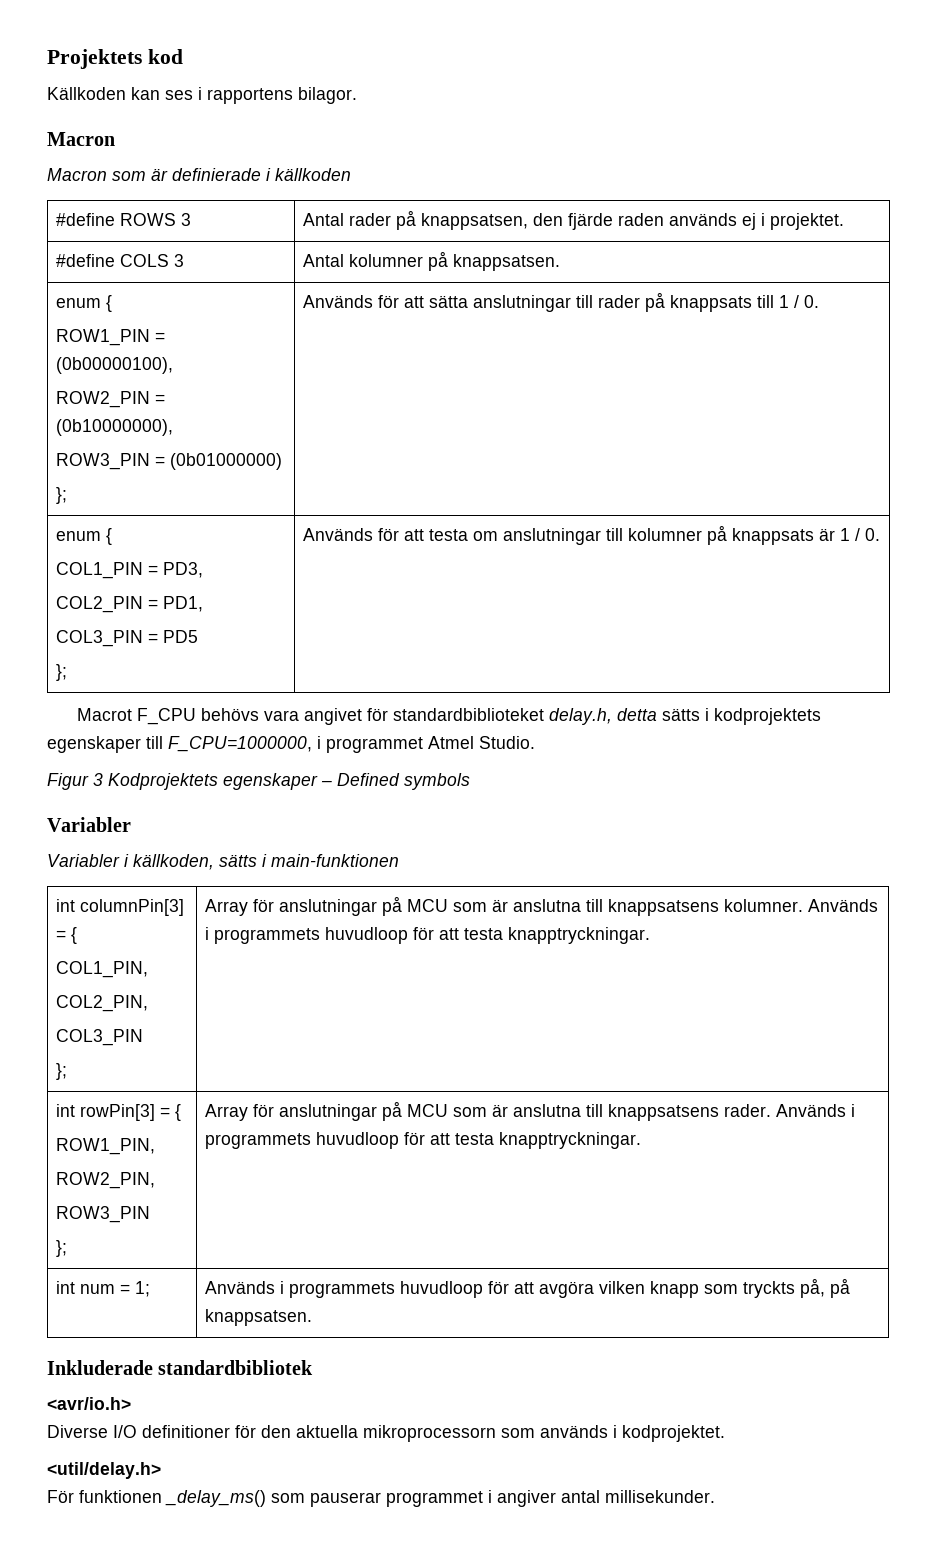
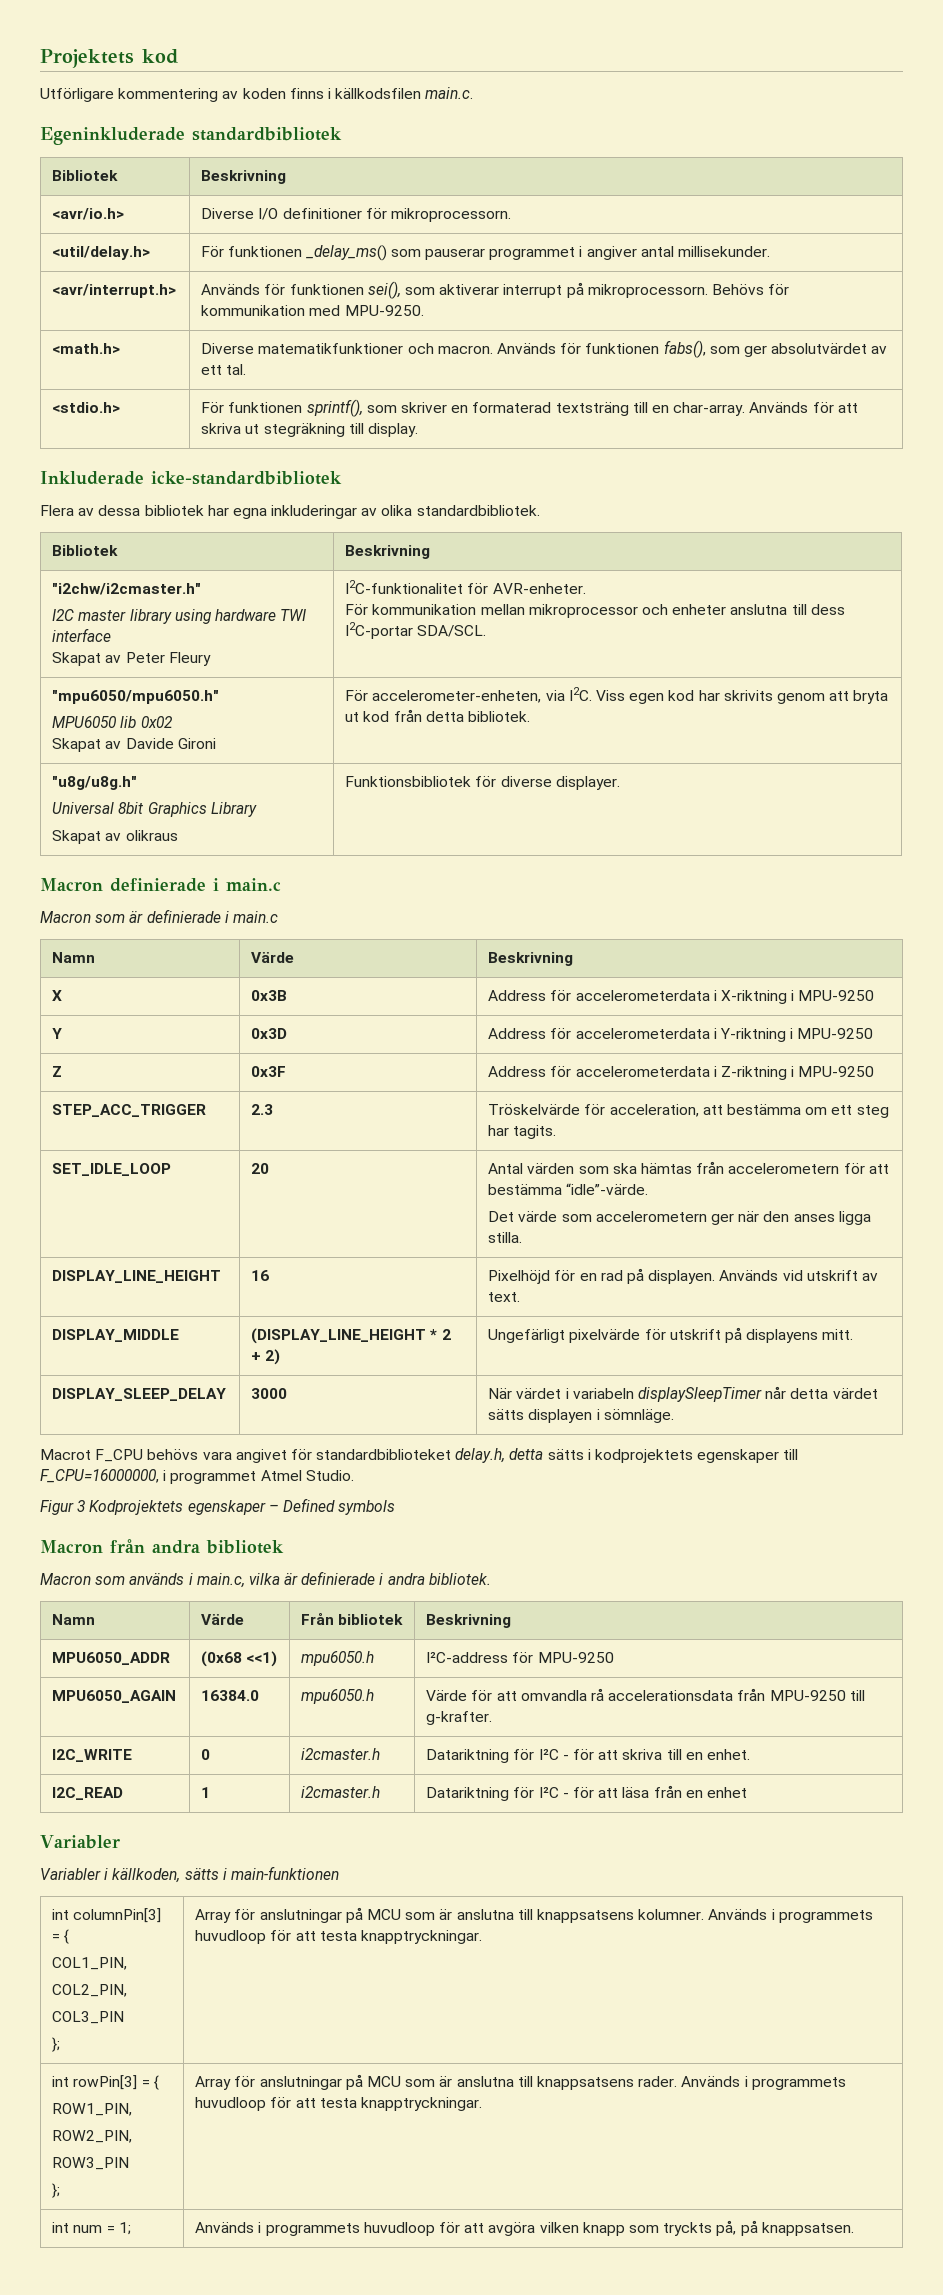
- Källkoden kan ses i rapportens bilagor.
- Macron
+ Utförligare kommentering av koden finns i källkodsfilen main.c.
+ Egeninkluderade standardbibliotek
+ Bibliotek | Beskrivning
+ <avr/io.h> | Diverse I/O definitioner för mikroprocessorn.
+ <util/delay.h> | För funktionen _delay_ms() som pauserar programmet i angiver antal millisekunder.
+ <avr/interrupt.h> | Används för funktionen sei(), som aktiverar interrupt på mikroprocessorn. Behövs för kommunikation med MPU-9250.
+ <math.h> | Diverse matematikfunktioner och macron. Används för funktionen fabs(), som ger absolutvärdet av ett tal.
+ <stdio.h> | För funktionen sprintf(), som skriver en formaterad textsträng till en char-array. Används för att skriva ut stegräkning till display.
+ Inkluderade icke-standardbibliotek
+ Flera av dessa bibliotek har egna inkluderingar av olika standardbibliotek.
+ Bibliotek | Beskrivning
+ "i2chw/i2cmaster.h"
+ I2C master library using hardware TWI interface
+ Skapat av Peter Fleury | I2C-funktionalitet för AVR-enheter.
+ För kommunikation mellan mikroprocessor och enheter anslutna till dess I2C-portar SDA/SCL.
+ "mpu6050/mpu6050.h"
+ MPU6050 lib 0x02
+ Skapat av Davide Gironi | För accelerometer-enheten, via I2C. Viss egen kod har skrivits genom att bryta ut kod från detta bibliotek.
+ "u8g/u8g.h"
+ Universal 8bit Graphics Library
+ Skapat av olikraus | Funktionsbibliotek för diverse displayer.
+ Macron definierade i main.c
- Macron som är definierade i källkoden
- #define ROWS 3 | Antal rader på knappsatsen, den fjärde raden används ej i projektet.
- #define COLS 3 | Antal kolumner på knappsatsen.
- enum {
- ROW1_PIN = (0b00000100),
- ROW2_PIN = (0b10000000),
- ROW3_PIN = (0b01000000)
- }; | Används för att sätta anslutningar till rader på knappsats till 1 / 0.
- enum {
- COL1_PIN = PD3,
- COL2_PIN = PD1,
- COL3_PIN = PD5
- }; | Används för att testa om anslutningar till kolumner på knappsats är 1 / 0.
+ Macron som är definierade i main.c
+ Namn | Värde | Beskrivning
+ X | 0x3B | Address för accelerometerdata i X-riktning i MPU-9250
+ Y | 0x3D | Address för accelerometerdata i Y-riktning i MPU-9250
+ Z | 0x3F | Address för accelerometerdata i Z-riktning i MPU-9250
+ STEP_ACC_TRIGGER | 2.3 | Tröskelvärde för acceleration, att bestämma om ett steg har tagits.
+ SET_IDLE_LOOP | 20 | Antal värden som ska hämtas från accelerometern för att bestämma “idle”-värde.
+ Det värde som accelerometern ger när den anses ligga stilla.
+ DISPLAY_LINE_HEIGHT | 16 | Pixelhöjd för en rad på displayen. Används vid utskrift av text.
+ DISPLAY_MIDDLE | (DISPLAY_LINE_HEIGHT * 2 + 2) | Ungefärligt pixelvärde för utskrift på displayens mitt.
+ DISPLAY_SLEEP_DELAY | 3000 | När värdet i variabeln displaySleepTimer når detta värdet sätts displayen i sömnläge.
- Macrot F_CPU behövs vara angivet för standardbiblioteket delay.h, detta sätts i kodprojektets egenskaper till F_CPU=1000000, i programmet Atmel Studio.
+ Macrot F_CPU behövs vara angivet för standardbiblioteket delay.h, detta sätts i kodprojektets egenskaper till F_CPU=16000000, i programmet Atmel Studio.
+ Macron från andra bibliotek
+ Macron som används i main.c, vilka är definierade i andra bibliotek.
+ Namn | Värde | Från bibliotek | Beskrivning
+ MPU6050_ADDR | (0x68 <<1) | mpu6050.h | I²C-address för MPU-9250
+ MPU6050_AGAIN | 16384.0 | mpu6050.h | Värde för att omvandla rå accelerationsdata från MPU-9250 till g-krafter.
+ I2C_WRITE | 0 | i2cmaster.h | Datariktning för I²C - för att skriva till en enhet.
+ I2C_READ | 1 | i2cmaster.h | Datariktning för I²C - för att läsa från en enhet
- Inkluderade standardbibliotek
- <avr/io.h>
- Diverse I/O definitioner för den aktuella mikroprocessorn som används i kodprojektet.
- <util/delay.h>
- För funktionen _delay_ms() som pauserar programmet i angiver antal millisekunder.

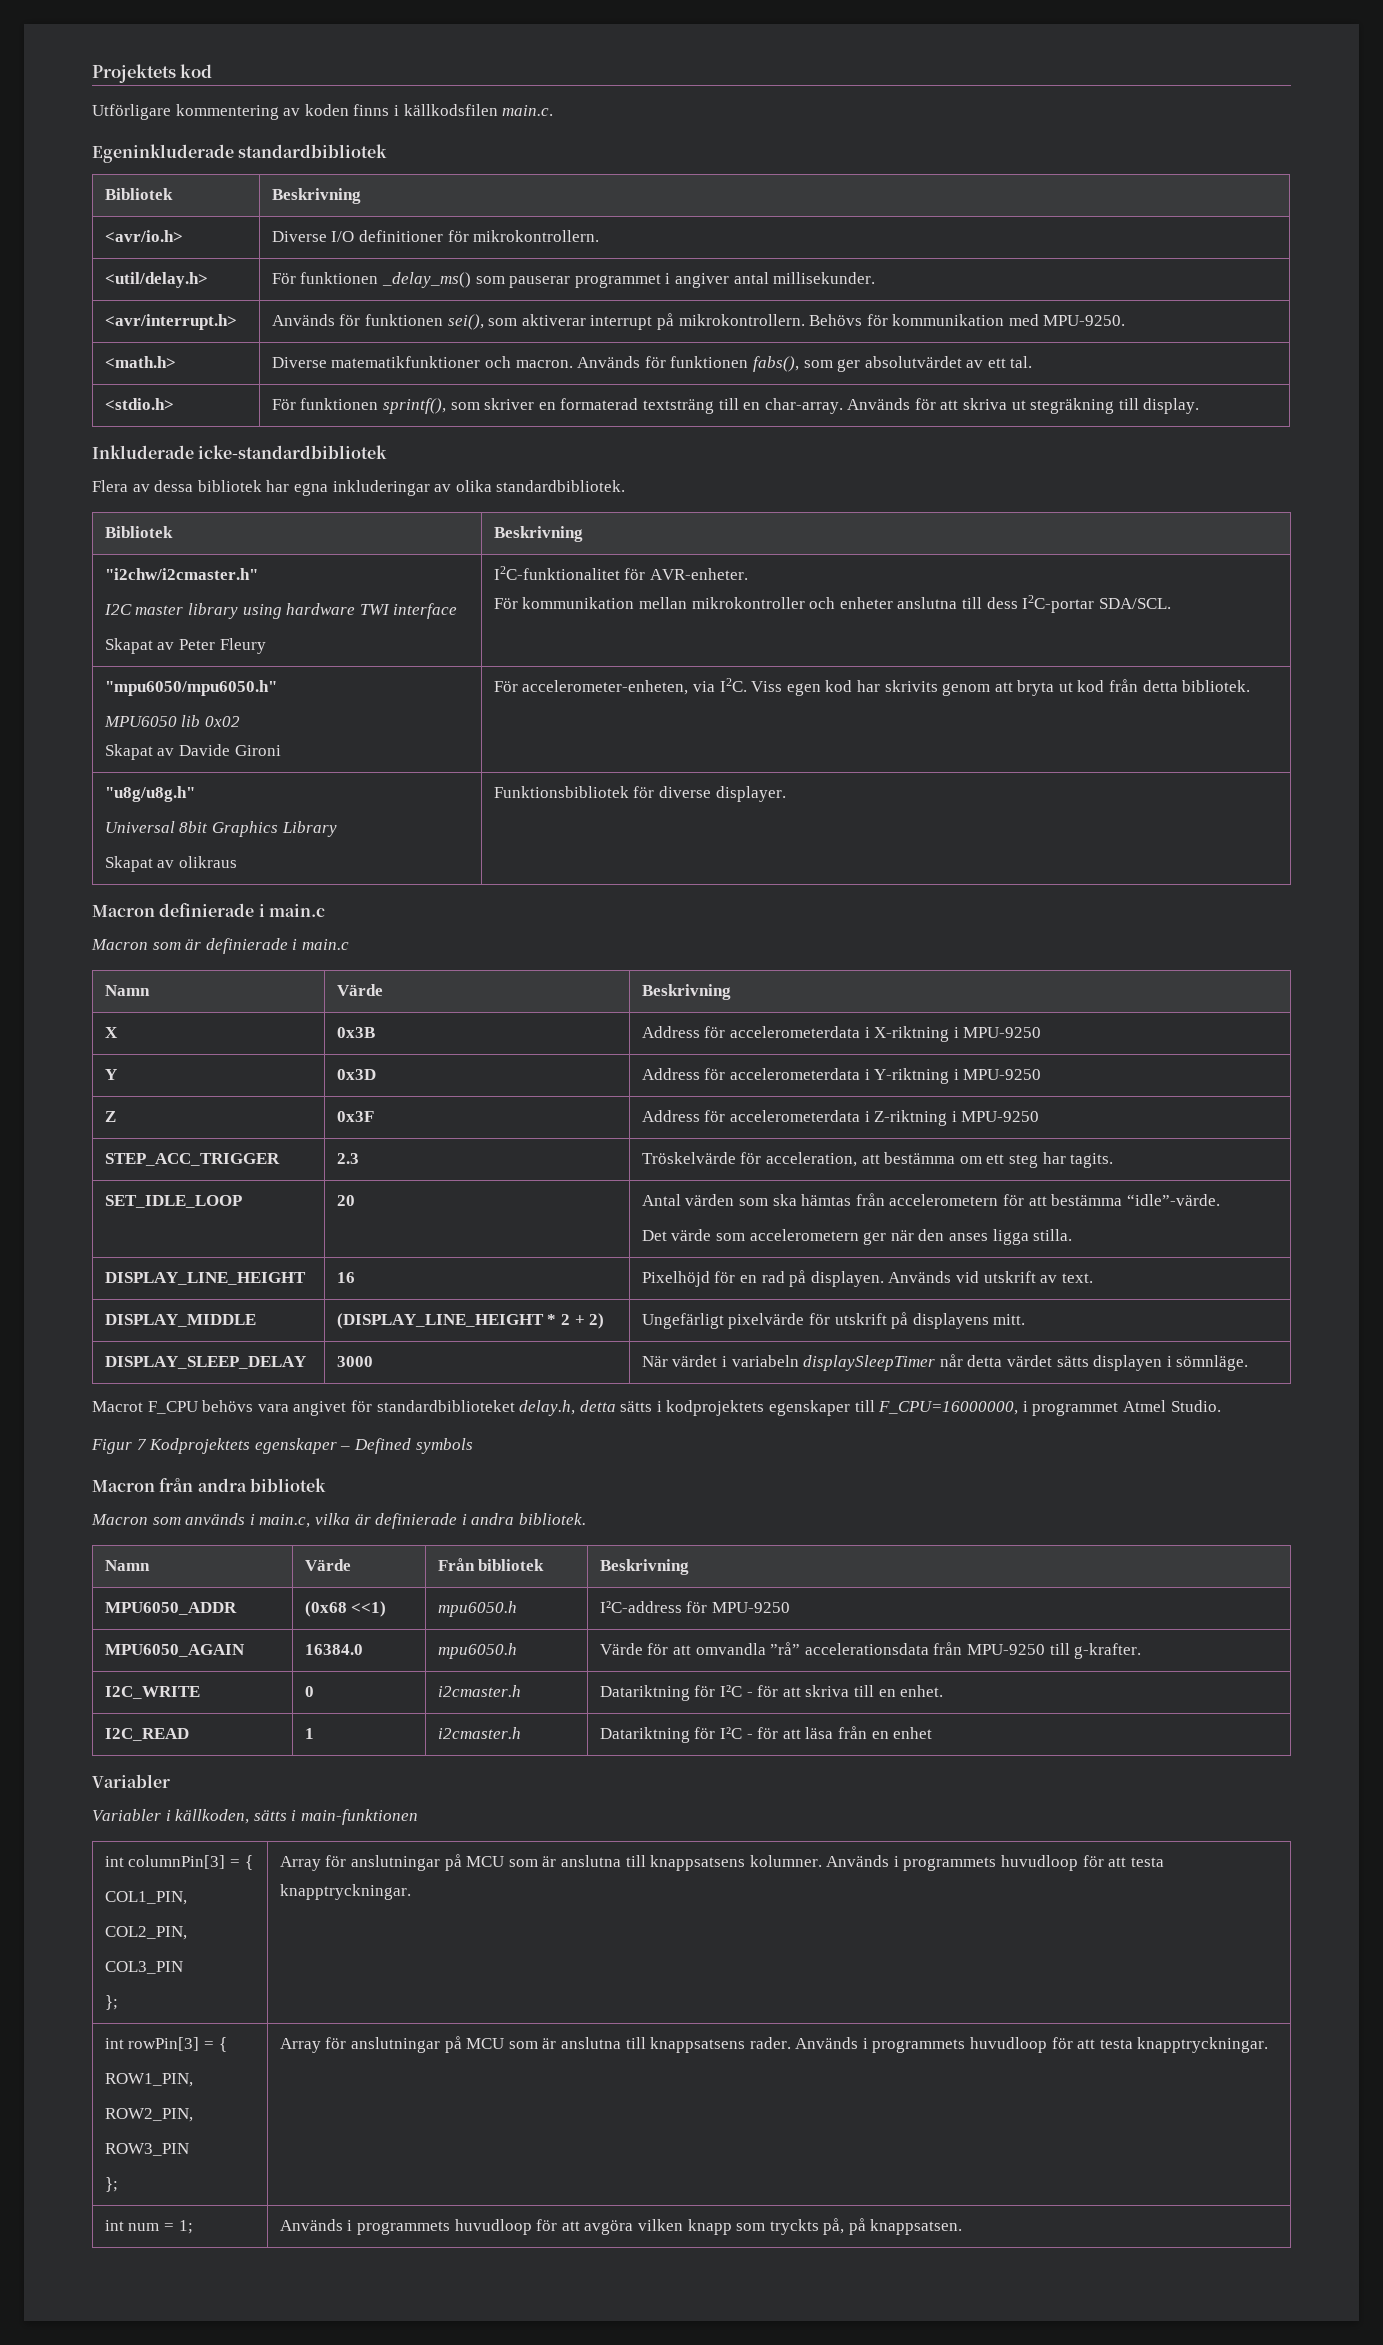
- <avr/io.h> | Diverse I/O definitioner för mikroprocessorn.
+ <avr/io.h> | Diverse I/O definitioner för mikrokontrollern.
- <avr/interrupt.h> | Används för funktionen sei(), som aktiverar interrupt på mikroprocessorn. Behövs för kommunikation med MPU-9250.
+ <avr/interrupt.h> | Används för funktionen sei(), som aktiverar interrupt på mikrokontrollern. Behövs för kommunikation med MPU-9250.
  "i2chw/i2cmaster.h"
  I2C master library using hardware TWI interface
  Skapat av Peter Fleury | I2C-funktionalitet för AVR-enheter.
- För kommunikation mellan mikroprocessor och enheter anslutna till dess I2C-portar SDA/SCL.
+ För kommunikation mellan mikrokontroller och enheter anslutna till dess I2C-portar SDA/SCL.
- Figur 3 Kodprojektets egenskaper – Defined symbols
+ Figur 7 Kodprojektets egenskaper – Defined symbols
- MPU6050_AGAIN | 16384.0 | mpu6050.h | Värde för att omvandla rå accelerationsdata från MPU-9250 till g-krafter.
+ MPU6050_AGAIN | 16384.0 | mpu6050.h | Värde för att omvandla ”rå” accelerationsdata från MPU-9250 till g-krafter.

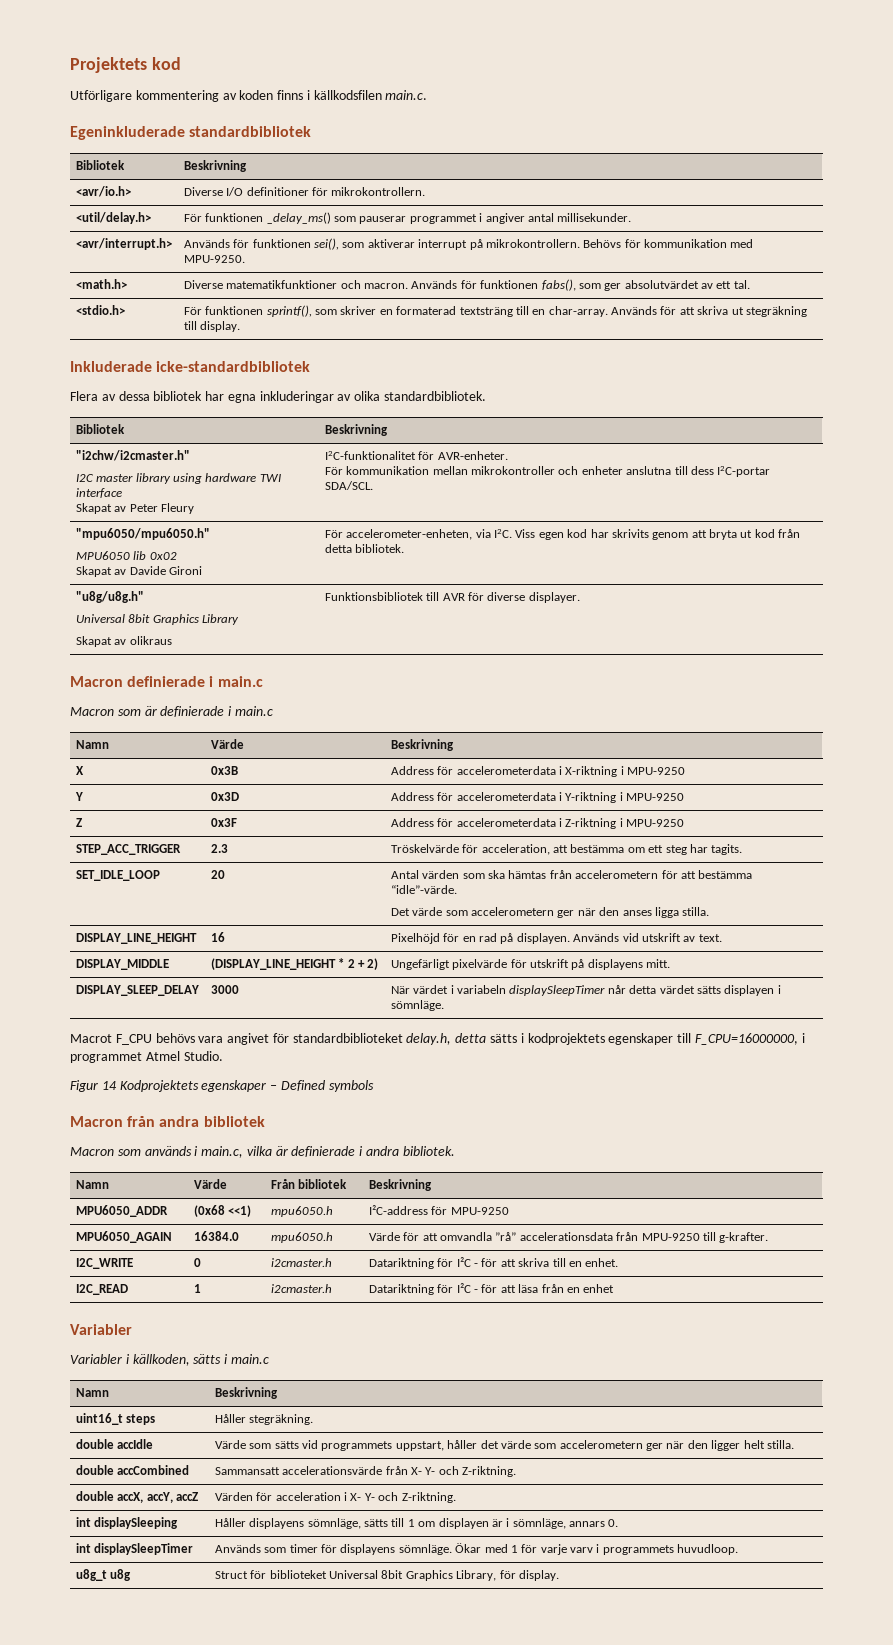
  "u8g/u8g.h"
  Universal 8bit Graphics Library
- Skapat av olikraus | Funktionsbibliotek för diverse displayer.
+ Skapat av olikraus | Funktionsbibliotek till AVR för diverse displayer.
- Figur 7 Kodprojektets egenskaper – Defined symbols
+ Figur 14 Kodprojektets egenskaper – Defined symbols
- Variabler i källkoden, sätts i main-funktionen
- int columnPin[3] = {
- COL1_PIN,
- COL2_PIN,
- COL3_PIN
- }; | Array för anslutningar på MCU som är anslutna till knappsatsens kolumner. Används i programmets huvudloop för att testa knapptryckningar.
- int rowPin[3] = {
- ROW1_PIN,
- ROW2_PIN,
- ROW3_PIN
- }; | Array för anslutningar på MCU som är anslutna till knappsatsens rader. Används i programmets huvudloop för att testa knapptryckningar.
- int num = 1; | Används i programmets huvudloop för att avgöra vilken knapp som tryckts på, på knappsatsen.
+ Variabler i källkoden, sätts i main.c
+ Namn | Beskrivning
+ uint16_t steps | Håller stegräkning.
+ double accIdle | Värde som sätts vid programmets uppstart, håller det värde som accelerometern ger när den ligger helt stilla.
+ double accCombined | Sammansatt accelerationsvärde från X- Y- och Z-riktning.
+ double accX, accY, accZ | Värden för acceleration i X- Y- och Z-riktning.
+ int displaySleeping | Håller displayens sömnläge, sätts till 1 om displayen är i sömnläge, annars 0.
+ int displaySleepTimer | Används som timer för displayens sömnläge. Ökar med 1 för varje varv i programmets huvudloop.
+ u8g_t u8g | Struct för biblioteket Universal 8bit Graphics Library, för display.

